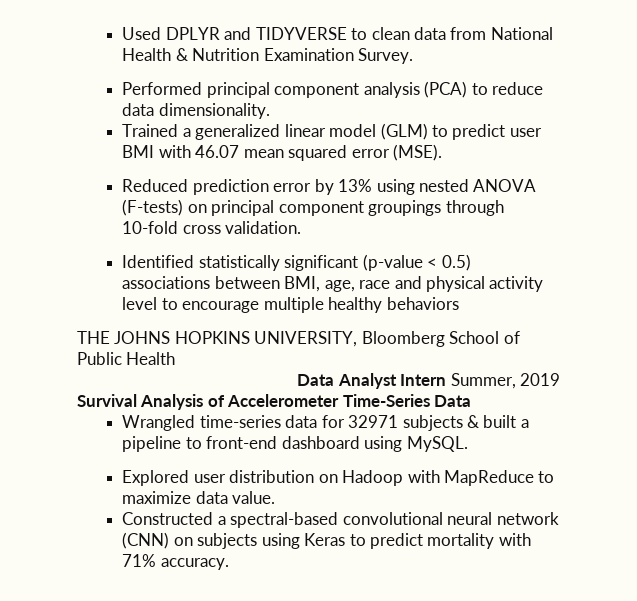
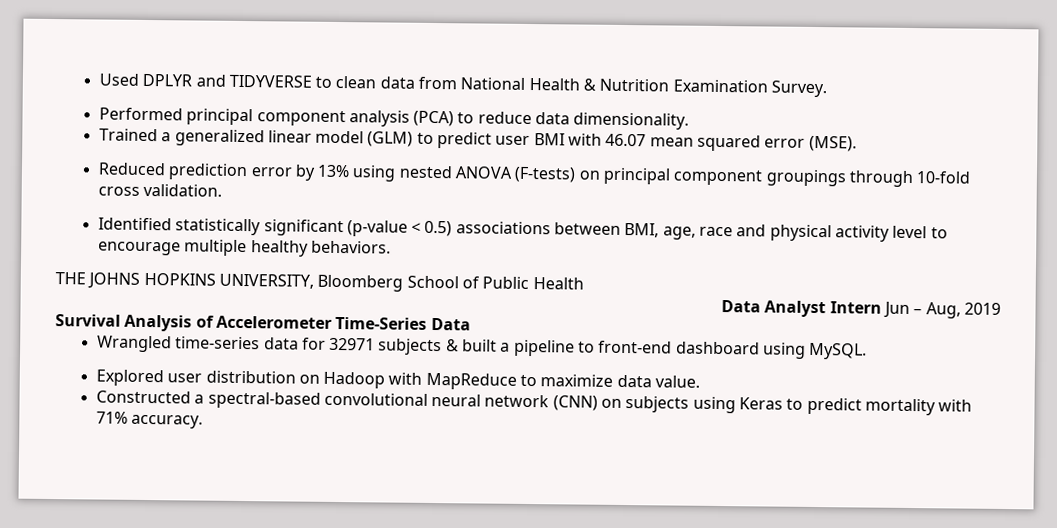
- Identified statistically significant (p-value < 0.5) associations between BMI, age, race and physical activity level to encourage multiple healthy behaviors
+ Identified statistically significant (p-value < 0.5) associations between BMI, age, race and physical activity level to encourage multiple healthy behaviors.
- Data Analyst Intern Summer, 2019
+ Data Analyst Intern Jun – Aug, 2019

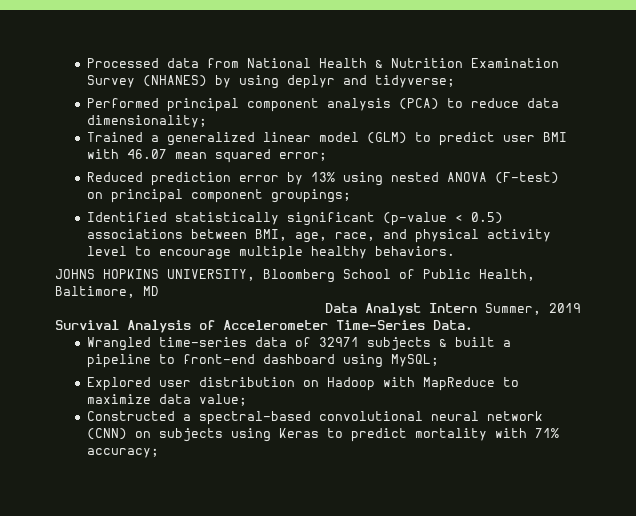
- Used DPLYR and TIDYVERSE to clean data from National Health & Nutrition Examination Survey.
+ Processed data from National Health & Nutrition Examination Survey (NHANES) by using deplyr and tidyverse;
- Performed principal component analysis (PCA) to reduce data dimensionality.
+ Performed principal component analysis (PCA) to reduce data dimensionality;
- Trained a generalized linear model (GLM) to predict user BMI with 46.07 mean squared error (MSE).
+ Trained a generalized linear model (GLM) to predict user BMI with 46.07 mean squared error;
- Reduced prediction error by 13% using nested ANOVA (F-tests) on principal component groupings through 10-fold cross validation.
+ Reduced prediction error by 13% using nested ANOVA (F-test) on principal component groupings;
- Identified statistically significant (p-value < 0.5) associations between BMI, age, race and physical activity level to encourage multiple healthy behaviors.
+ Identified statistically significant (p-value < 0.5) associations between BMI, age, race, and physical activity level to encourage multiple healthy behaviors.
- THE JOHNS HOPKINS UNIVERSITY, Bloomberg School of Public Health
+ JOHNS HOPKINS UNIVERSITY, Bloomberg School of Public Health, Baltimore, MD
- Data Analyst Intern Jun – Aug, 2019
+ Data Analyst Intern Summer, 2019
- Survival Analysis of Accelerometer Time-Series Data
+ Survival Analysis of Accelerometer Time-Series Data.
- Wrangled time-series data for 32971 subjects & built a pipeline to front-end dashboard using MySQL.
+ Wrangled time-series data of 32971 subjects & built a pipeline to front-end dashboard using MySQL;
- Explored user distribution on Hadoop with MapReduce to maximize data value.
+ Explored user distribution on Hadoop with MapReduce to maximize data value;
- Constructed a spectral-based convolutional neural network (CNN) on subjects using Keras to predict mortality with 71% accuracy.
+ Constructed a spectral-based convolutional neural network (CNN) on subjects using Keras to predict mortality with 71% accuracy;

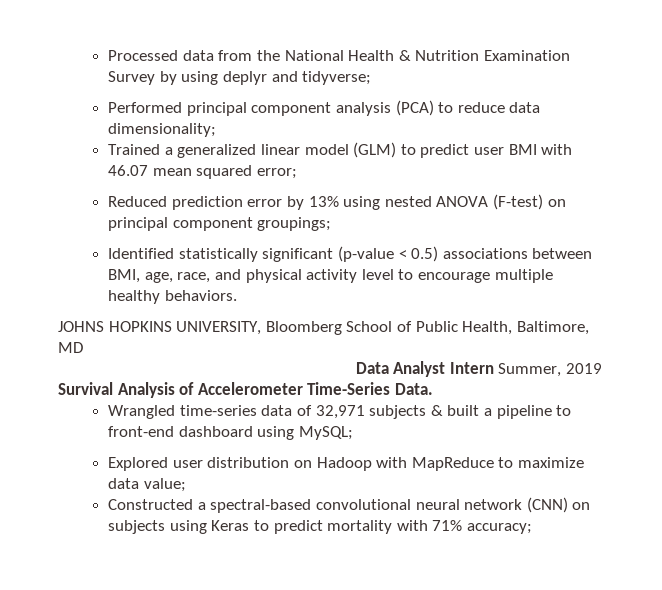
- Processed data from National Health & Nutrition Examination Survey (NHANES) by using deplyr and tidyverse;
+ Processed data from the National Health & Nutrition Examination Survey by using deplyr and tidyverse;
- Wrangled time-series data of 32971 subjects & built a pipeline to front-end dashboard using MySQL;
+ Wrangled time-series data of 32,971 subjects & built a pipeline to front-end dashboard using MySQL;

